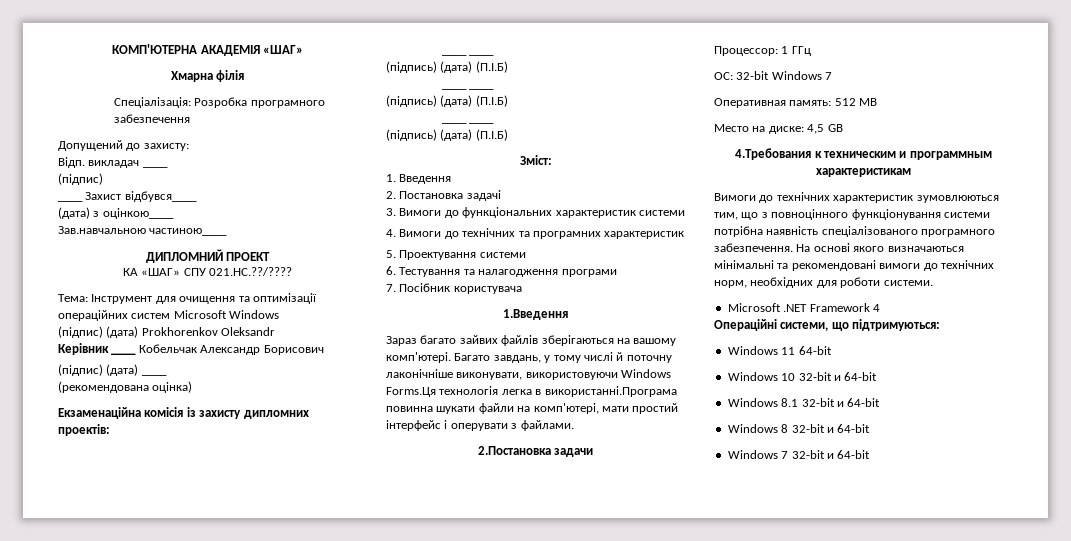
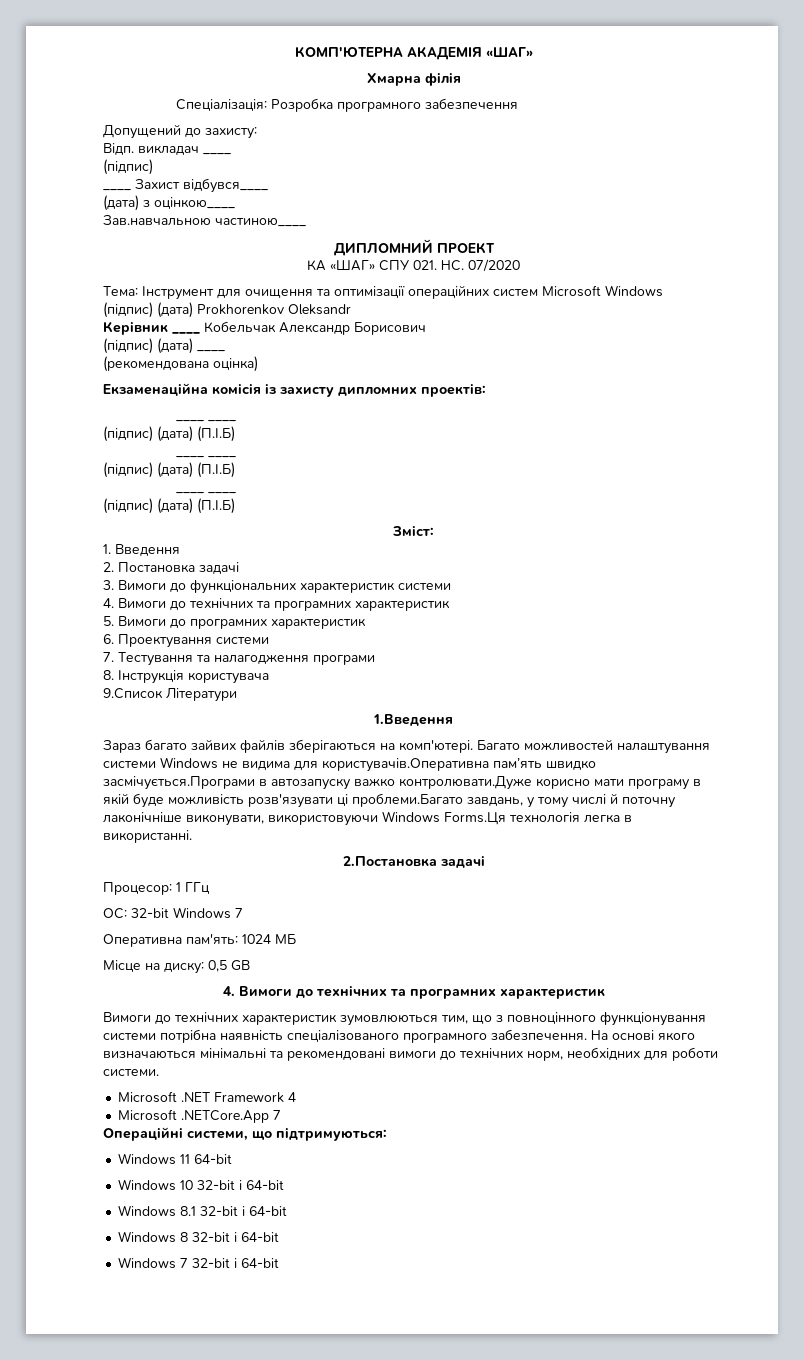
- КА «ШАГ» СПУ 021.НС.??/????
+ КА «ШАГ» СПУ 021. НС. 07/2020
  Екзаменаційна комісія із захисту дипломних проектів:
  ____ ____
- (підпись) (дата) (П.І.Б)
+ (підпис) (дата) (П.І.Б)
  ____ ____
- (підпись) (дата) (П.І.Б)
+ (підпис) (дата) (П.І.Б)
  ____ ____
- (підпись) (дата) (П.І.Б)
+ (підпис) (дата) (П.І.Б)
- 5. Проектування системи
+ 5. Вимоги до програмних характеристик
+ 6. Проектування системи
- 6. Тестування та налагодження програми
+ 7. Тестування та налагодження програми
- 7. Посібник користувача
+ 8. Інструкція користувача
+ 9.Список Літератури
- Зараз багато зайвих файлів зберігаються на вашому комп'ютері.
+ Зараз багато зайвих файлів зберігаються на комп'ютері.
- Багато завдань, у тому числі й поточну лаконічніше виконувати, використовуючи Windows Forms.Ця технологія легка в використанні.Програма повинна шукати файли на комп'ютері, мати простий інтерфейс і оперувати з файлами.
+ Багато можливостей налаштування системи Windows не видима для користувачів.Оперативна пам’ять швидко засмічується.Програми в автозапуску важко контролювати.Дуже корисно мати програму в якій буде можливість розв'язувати ці проблеми.Багато завдань, у тому числі й поточну лаконічніше виконувати, використовуючи Windows Forms.Ця технологія легка в використанні.
- 2.Постановка задачи
- Процессор: 1 ГГц
+ 2.Постановка задачі
+ Процесор: 1 ГГц
- Оперативная память: 512 MB
- Место на диске: 4,5 GB
- 4.Требования к техническим и программным характеристикам
+ Оперативна пам'ять: 1024 МБ
+ Місце на диску: 0,5 GB
+ 4. Вимоги до технічних та програмних характеристик
+ Microsoft .NETCore.App 7
- Windows 10 32-bit и 64-bit
+ Windows 10 32-bit і 64-bit
- Windows 8.1 32-bit и 64-bit
+ Windows 8.1 32-bit і 64-bit
- Windows 8 32-bit и 64-bit
+ Windows 8 32-bit і 64-bit
- Windows 7 32-bit и 64-bit
+ Windows 7 32-bit і 64-bit

